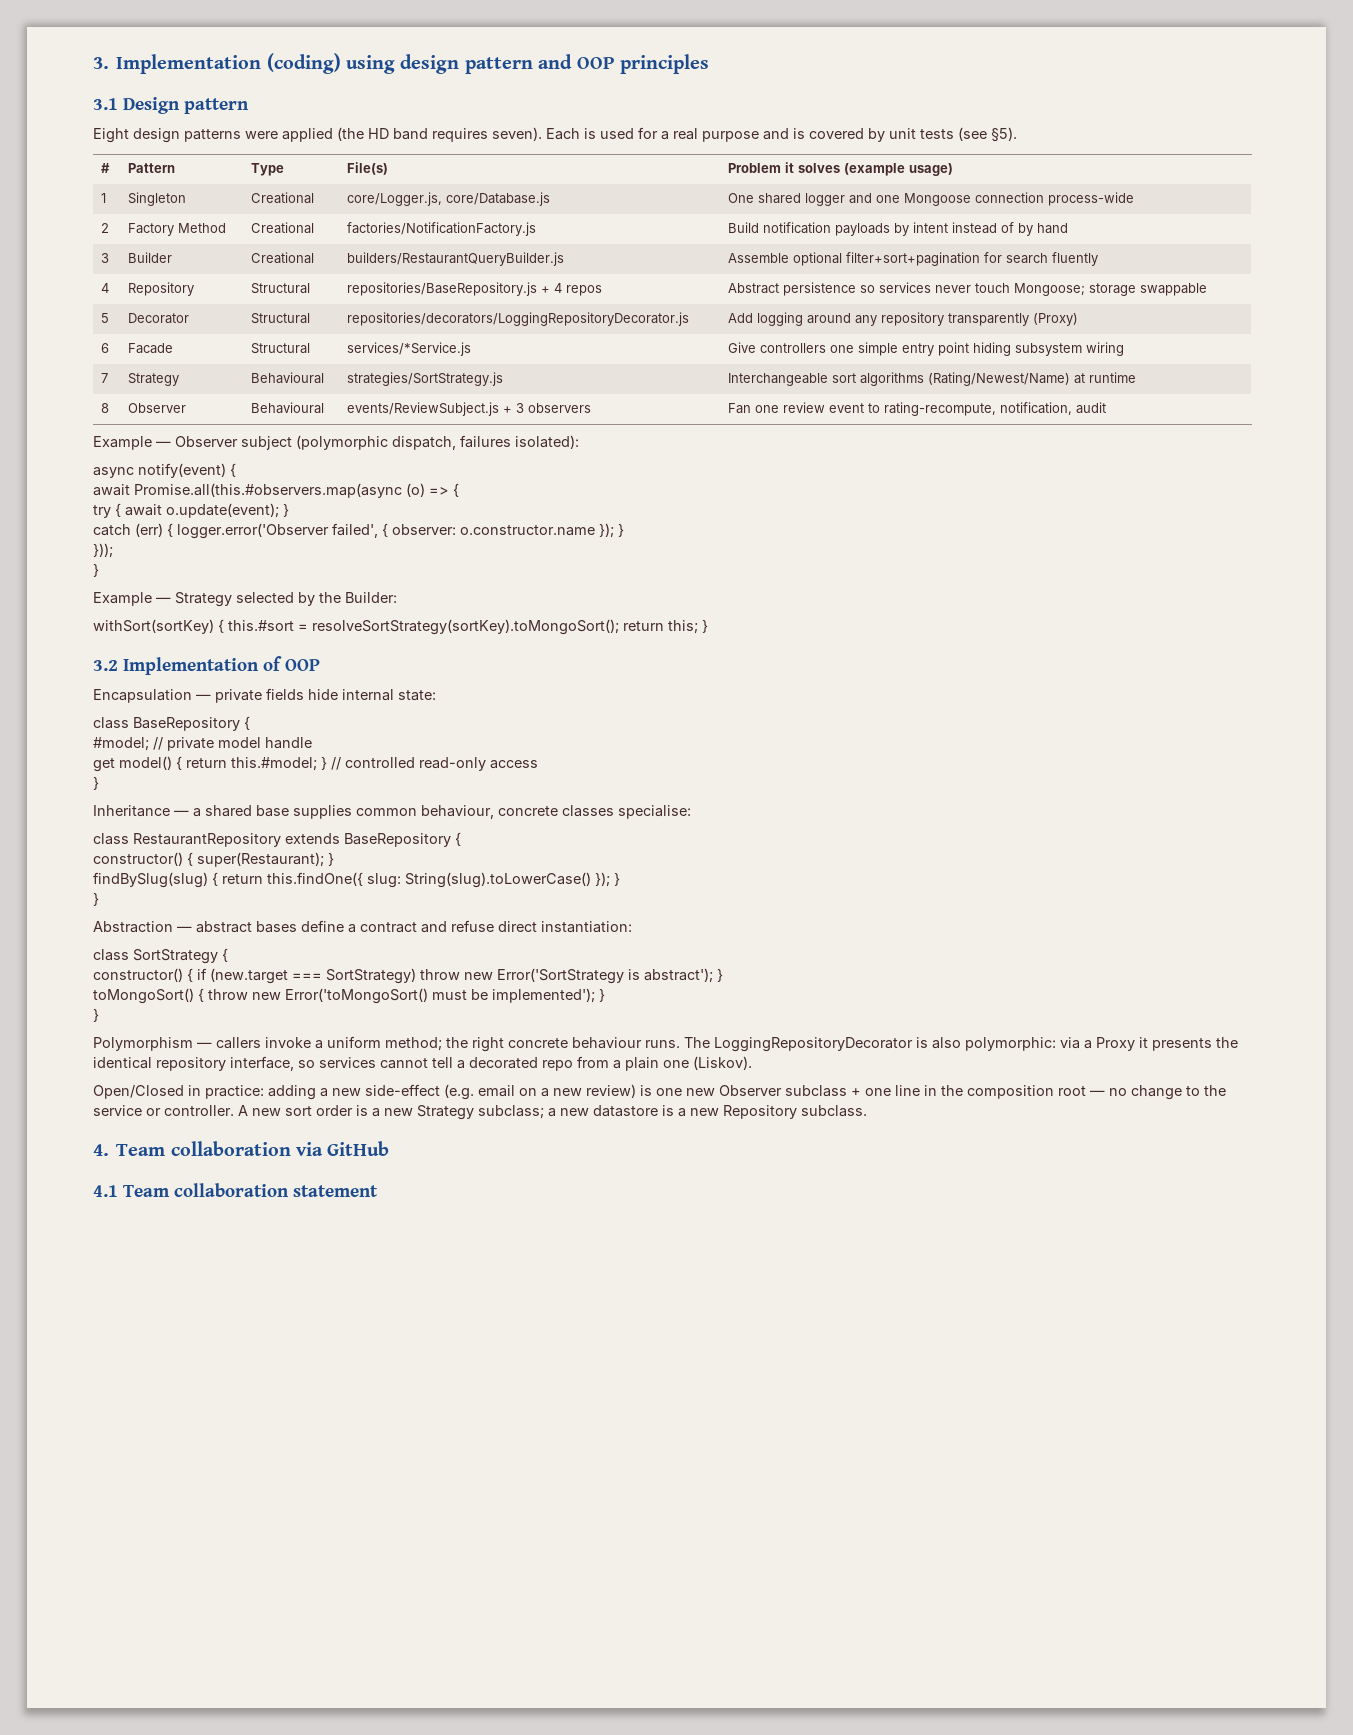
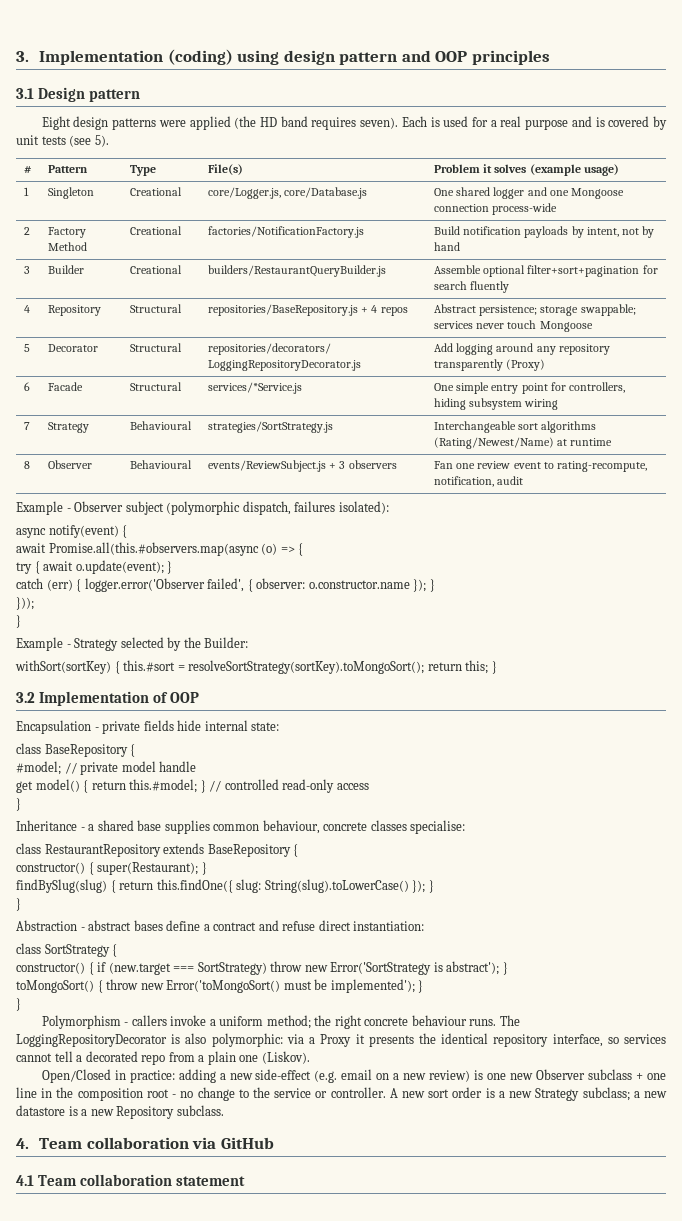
- Each is used for a real purpose and is covered by unit tests (see §5).
+ Each is used for a real purpose and is covered by unit tests (see 5).
- 2 | Factory Method | Creational | factories/NotificationFactory.js | Build notification payloads by intent instead of by hand
+ 2 | Factory Method | Creational | factories/NotificationFactory.js | Build notification payloads by intent, not by hand
- 4 | Repository | Structural | repositories/BaseRepository.js + 4 repos | Abstract persistence so services never touch Mongoose; storage swappable
+ 4 | Repository | Structural | repositories/BaseRepository.js + 4 repos | Abstract persistence; storage swappable; services never touch Mongoose
- 6 | Facade | Structural | services/*Service.js | Give controllers one simple entry point hiding subsystem wiring
+ 6 | Facade | Structural | services/*Service.js | One simple entry point for controllers, hiding subsystem wiring
- Example — Observer subject (polymorphic dispatch, failures isolated):
+ Example - Observer subject (polymorphic dispatch, failures isolated):
- Example — Strategy selected by the Builder:
+ Example - Strategy selected by the Builder:
- Encapsulation — private fields hide internal state:
+ Encapsulation - private fields hide internal state:
- Inheritance — a shared base supplies common behaviour, concrete classes specialise:
+ Inheritance - a shared base supplies common behaviour, concrete classes specialise:
- Abstraction — abstract bases define a contract and refuse direct instantiation:
+ Abstraction - abstract bases define a contract and refuse direct instantiation:
- Polymorphism — callers invoke a uniform method; the right concrete behaviour runs.
+ Polymorphism - callers invoke a uniform method; the right concrete behaviour runs.
- Open/Closed in practice: adding a new side-effect (e.g. email on a new review) is one new Observer subclass + one line in the composition root — no change to the service or controller.
+ Open/Closed in practice: adding a new side-effect (e.g. email on a new review) is one new Observer subclass + one line in the composition root - no change to the service or controller.

